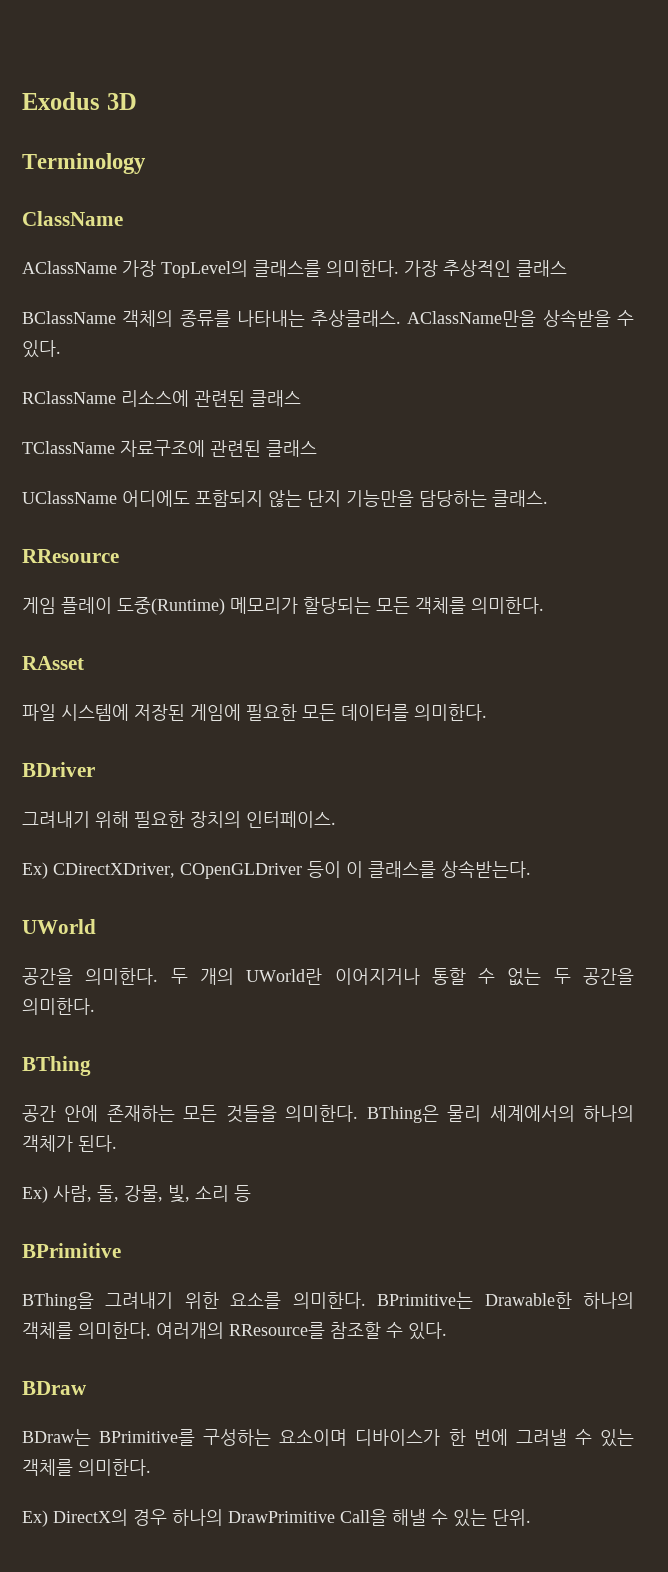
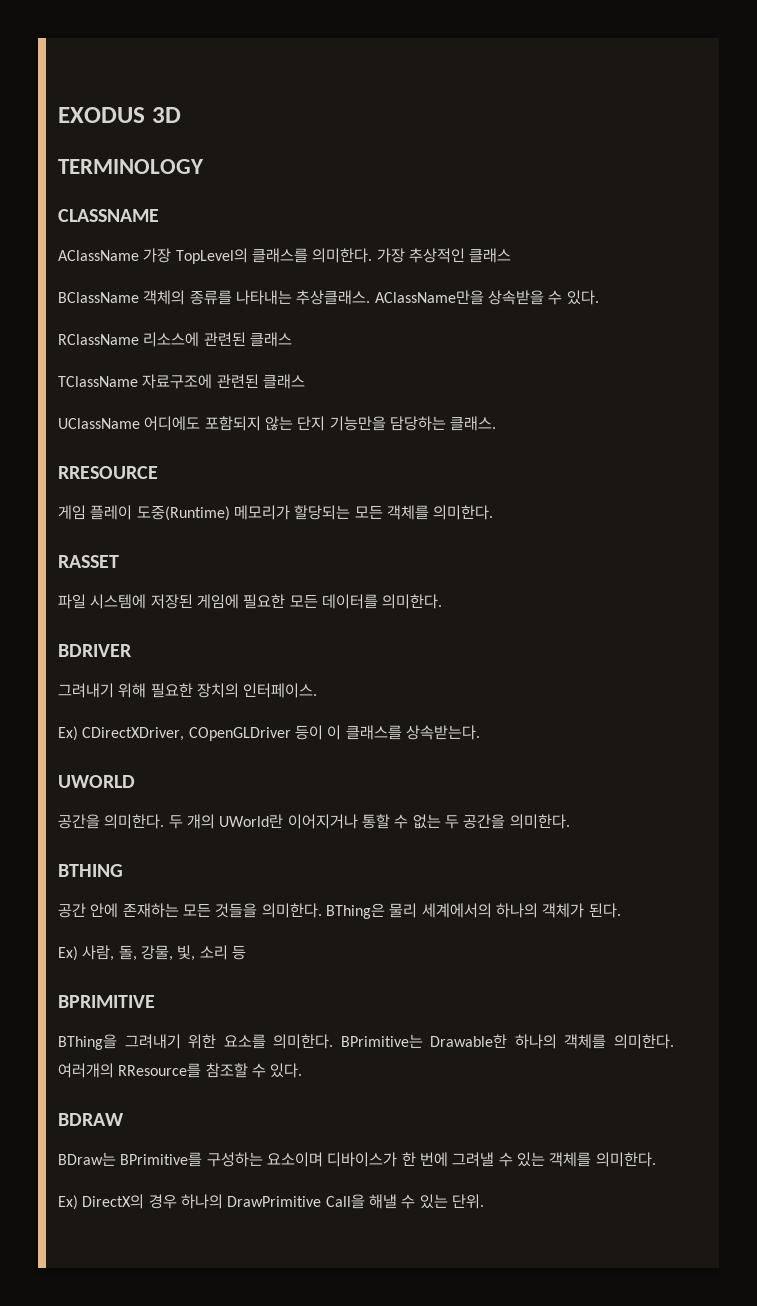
- Exodus 3D
+ EXODUS 3D
- Terminology
- ClassName
+ TERMINOLOGY
+ CLASSNAME
- RResource
+ RRESOURCE
- RAsset
+ RASSET
- BDriver
+ BDRIVER
- UWorld
+ UWORLD
- BThing
+ BTHING
- BPrimitive
+ BPRIMITIVE
- BDraw
+ BDRAW

